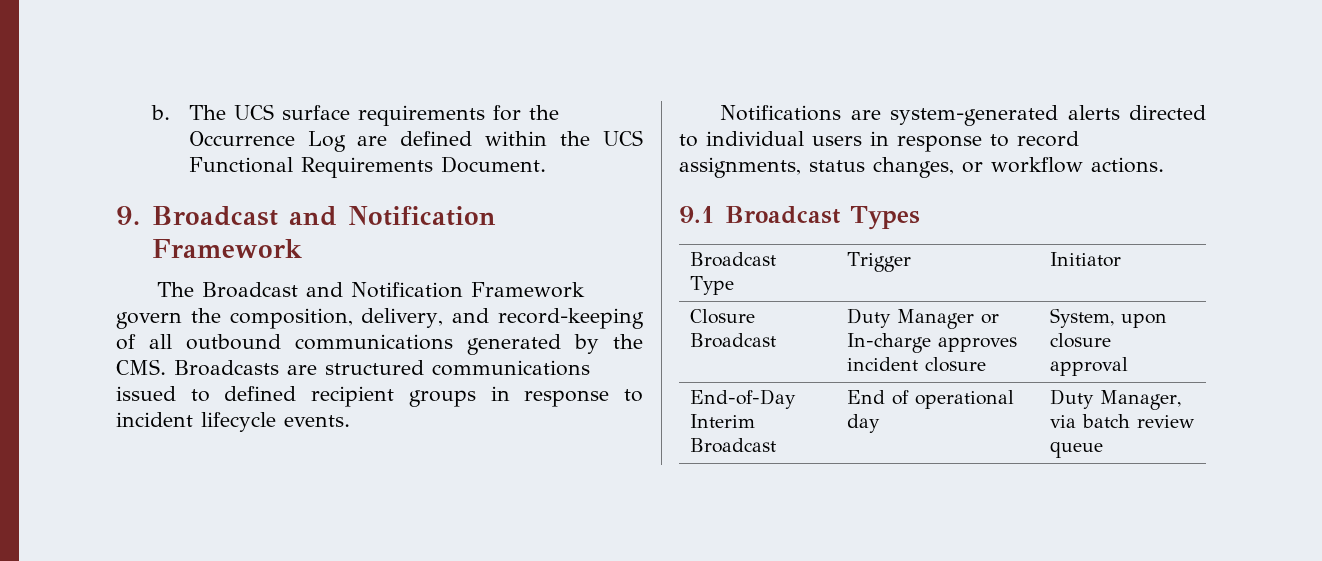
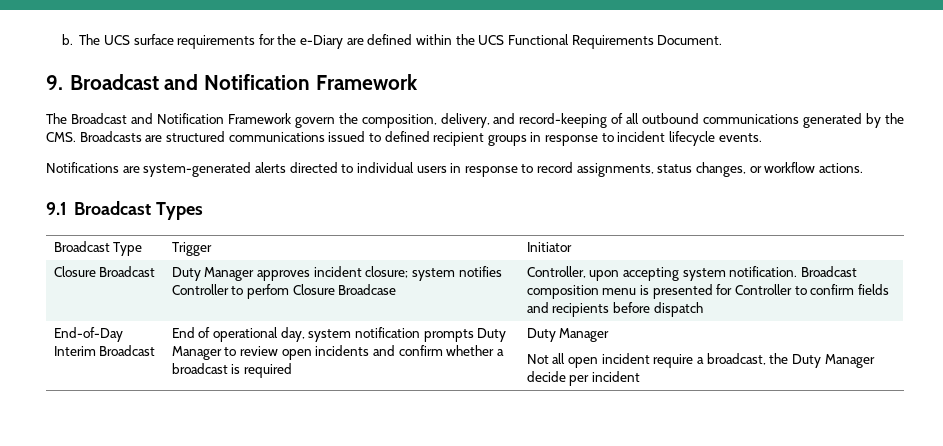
- The UCS surface requirements for the Occurrence Log are defined within the UCS Functional Requirements Document.
+ The UCS surface requirements for the e-Diary are defined within the UCS Functional Requirements Document.
- Closure Broadcast | Duty Manager or In-charge approves incident closure | System, upon closure approval
+ Closure Broadcast | Duty Manager approves incident closure; system notifies Controller to perfom Closure Broadcase | Controller, upon accepting system notification. Broadcast composition menu is presented for Controller to confirm fields and recipients before dispatch
- End-of-Day Interim Broadcast | End of operational day | Duty Manager, via batch review queue
+ End-of-Day Interim Broadcast | End of operational day, system notification prompts Duty Manager to review open incidents and confirm whether a broadcast is required | Duty Manager
+ Not all open incident require a broadcast, the Duty Manager decide per incident

